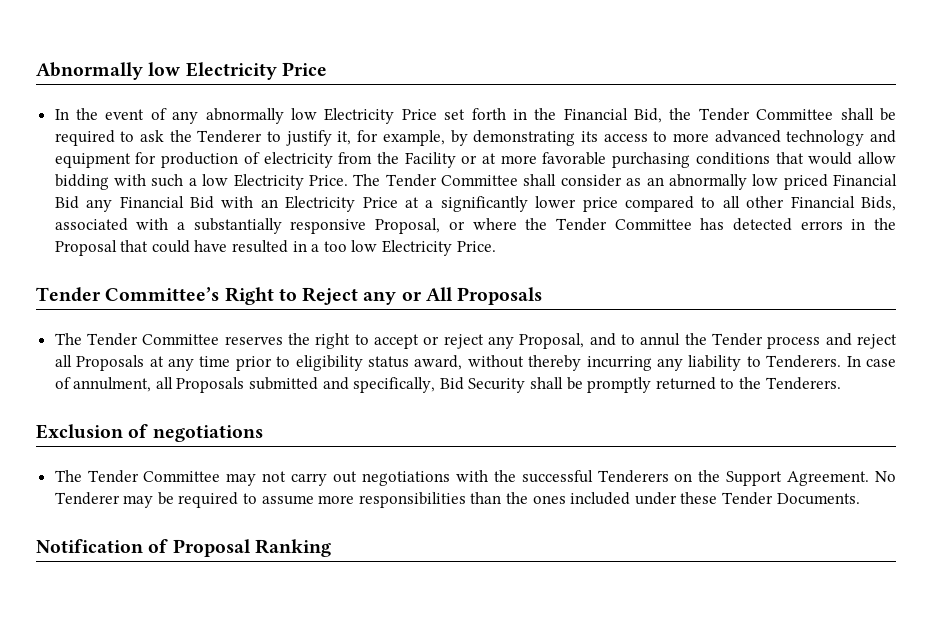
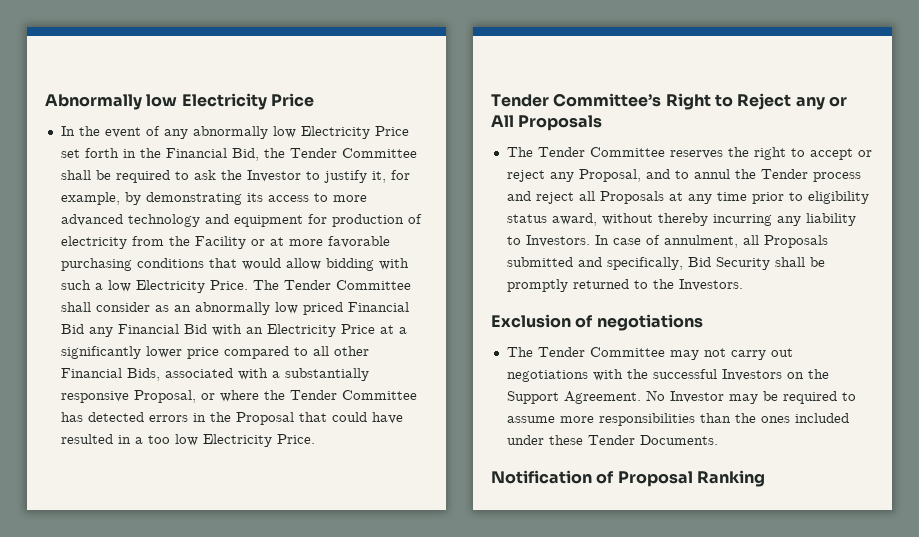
- In the event of any abnormally low Electricity Price set forth in the Financial Bid, the Tender Committee shall be required to ask the Tenderer to justify it, for example, by demonstrating its access to more advanced technology and equipment for production of electricity from the Facility or at more favorable purchasing conditions that would allow bidding with such a low Electricity Price.
+ In the event of any abnormally low Electricity Price set forth in the Financial Bid, the Tender Committee shall be required to ask the Investor to justify it, for example, by demonstrating its access to more advanced technology and equipment for production of electricity from the Facility or at more favorable purchasing conditions that would allow bidding with such a low Electricity Price.
- The Tender Committee reserves the right to accept or reject any Proposal, and to annul the Tender process and reject all Proposals at any time prior to eligibility status award, without thereby incurring any liability to Tenderers.
+ The Tender Committee reserves the right to accept or reject any Proposal, and to annul the Tender process and reject all Proposals at any time prior to eligibility status award, without thereby incurring any liability to Investors.
- In case of annulment, all Proposals submitted and specifically, Bid Security shall be promptly returned to the Tenderers.
+ In case of annulment, all Proposals submitted and specifically, Bid Security shall be promptly returned to the Investors.
- The Tender Committee may not carry out negotiations with the successful Tenderers on the Support Agreement.
+ The Tender Committee may not carry out negotiations with the successful Investors on the Support Agreement.
- No Tenderer may be required to assume more responsibilities than the ones included under these Tender Documents.
+ No Investor may be required to assume more responsibilities than the ones included under these Tender Documents.

